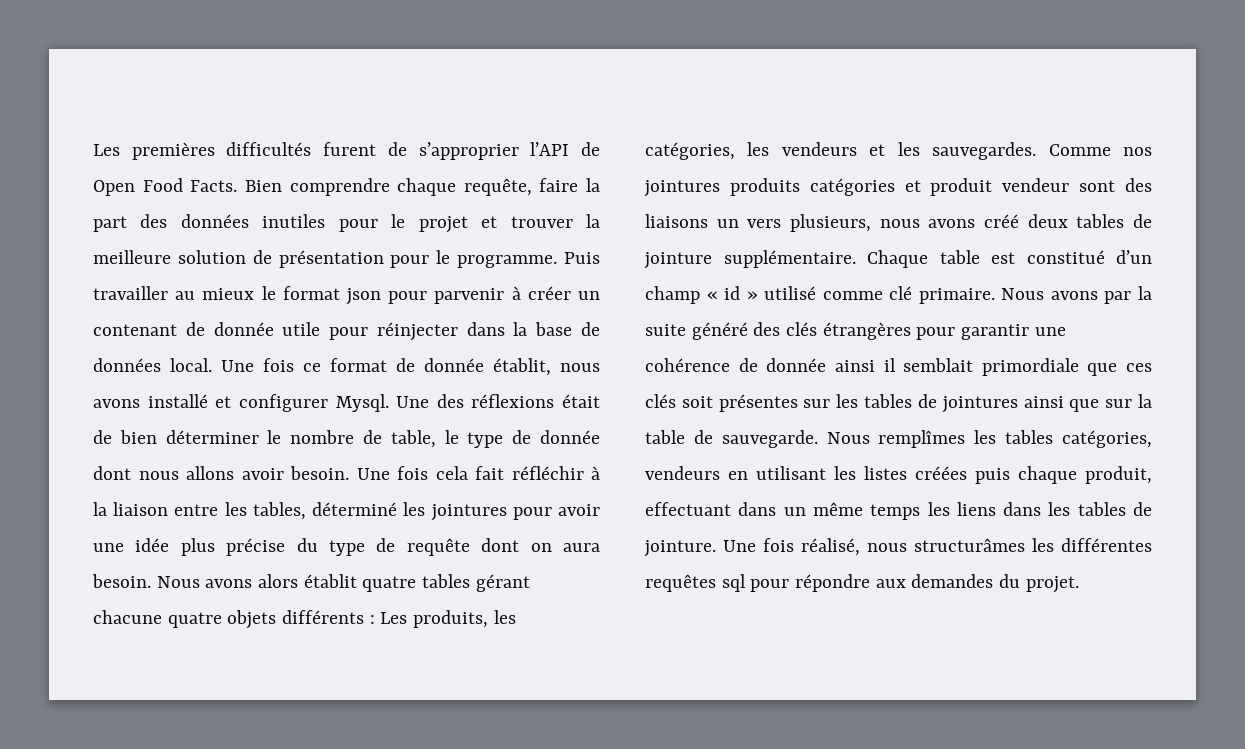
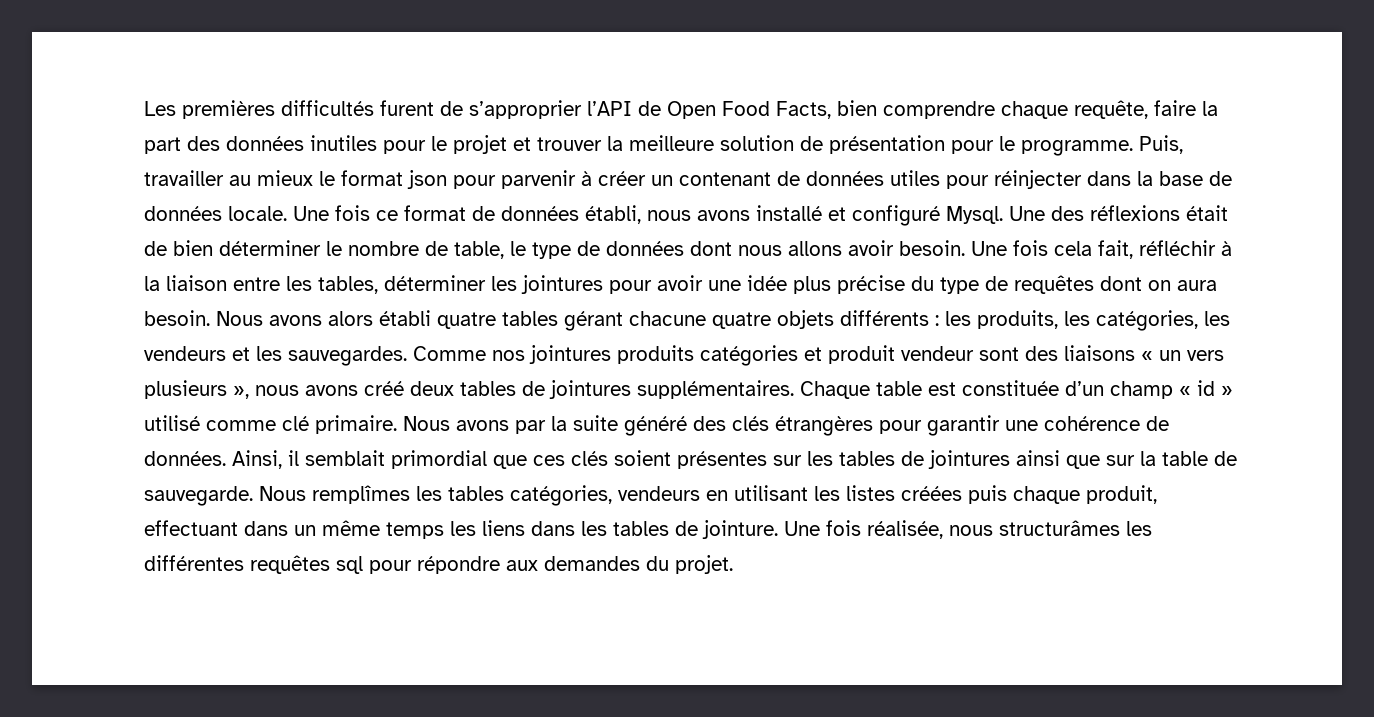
- Les premières difficultés furent de s’approprier l’API de Open Food Facts. Bien comprendre chaque requête, faire la part des données inutiles pour le projet et trouver la meilleure solution de présentation pour le programme.
+ Les premières difficultés furent de s’approprier l’API de Open Food Facts, bien comprendre chaque requête, faire la part des données inutiles pour le projet et trouver la meilleure solution de présentation pour le programme.
- Puis travailler au mieux le format json pour parvenir à créer un contenant de donnée utile pour réinjecter dans la base de données local.
+ Puis, travailler au mieux le format json pour parvenir à créer un contenant de données utiles pour réinjecter dans la base de données locale.
- Une fois ce format de donnée établit, nous avons installé et configurer Mysql.
+ Une fois ce format de données établi, nous avons installé et configuré Mysql.
- Une des réflexions était de bien déterminer le nombre de table, le type de donnée dont nous allons avoir besoin.
+ Une des réflexions était de bien déterminer le nombre de table, le type de données dont nous allons avoir besoin.
- Une fois cela fait réfléchir à la liaison entre les tables, déterminé les jointures pour avoir une idée plus précise du type de requête dont on aura besoin.
+ Une fois cela fait, réfléchir à la liaison entre les tables, déterminer les jointures pour avoir une idée plus précise du type de requêtes dont on aura besoin.
- Nous avons alors établit quatre tables gérant chacune quatre objets différents : Les produits, les catégories, les vendeurs et les sauvegardes.
+ Nous avons alors établi quatre tables gérant chacune quatre objets différents : les produits, les catégories, les vendeurs et les sauvegardes.
- Comme nos jointures produits catégories et produit vendeur sont des liaisons un vers plusieurs, nous avons créé deux tables de jointure supplémentaire.
+ Comme nos jointures produits catégories et produit vendeur sont des liaisons « un vers plusieurs », nous avons créé deux tables de jointures supplémentaires.
- Chaque table est constitué d’un champ « id » utilisé comme clé primaire.
+ Chaque table est constituée d’un champ « id » utilisé comme clé primaire.
- Nous avons par la suite généré des clés étrangères pour garantir une cohérence de donnée ainsi il semblait primordiale que ces clés soit présentes sur les tables de jointures ainsi que sur la table de sauvegarde.
+ Nous avons par la suite généré des clés étrangères pour garantir une cohérence de données. Ainsi, il semblait primordial que ces clés soient présentes sur les tables de jointures ainsi que sur la table de sauvegarde.
- Une fois réalisé, nous structurâmes les différentes requêtes sql pour répondre aux demandes du projet.
+ Une fois réalisée, nous structurâmes les différentes requêtes sql pour répondre aux demandes du projet.

